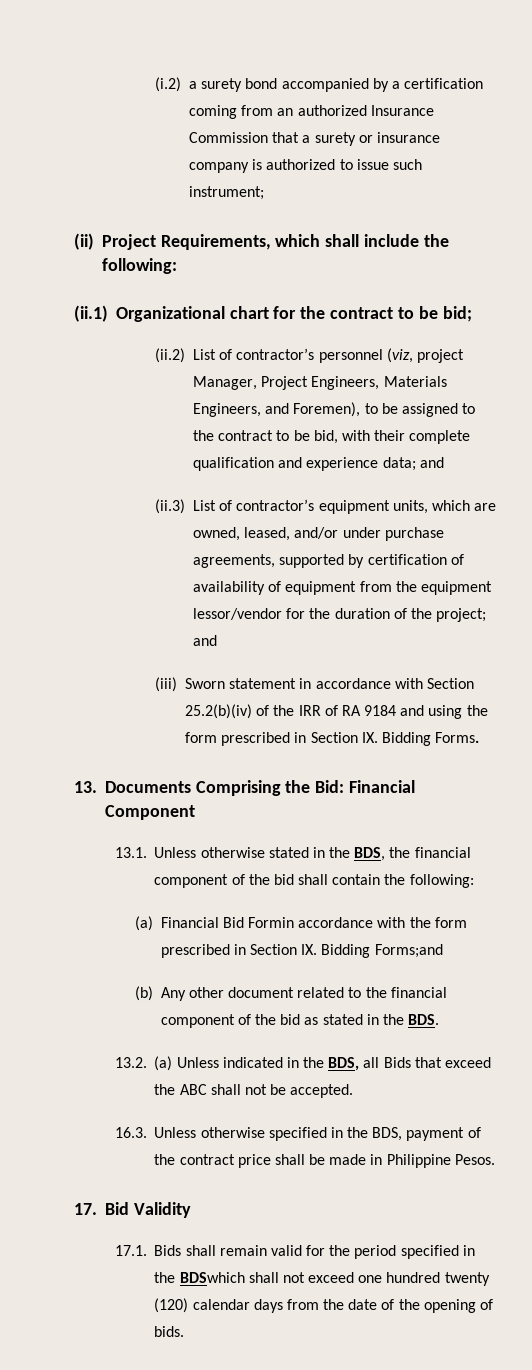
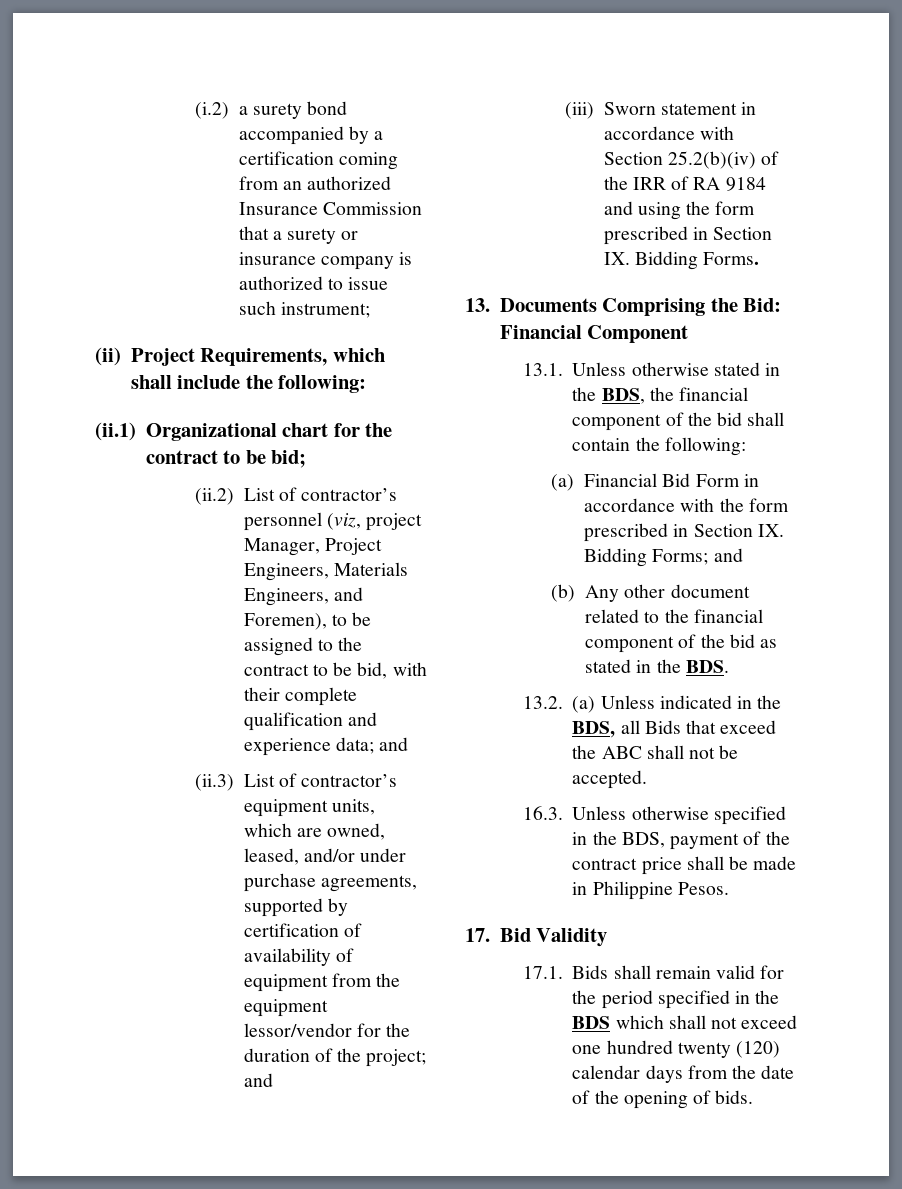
- (a) Financial Bid Formin accordance with the form prescribed in Section IX. Bidding Forms;and
+ (a) Financial Bid Form in accordance with the form prescribed in Section IX. Bidding Forms; and
- 17.1. Bids shall remain valid for the period specified in the BDSwhich shall not exceed one hundred twenty (120) calendar days from the date of the opening of bids.
+ 17.1. Bids shall remain valid for the period specified in the BDS which shall not exceed one hundred twenty (120) calendar days from the date of the opening of bids.

